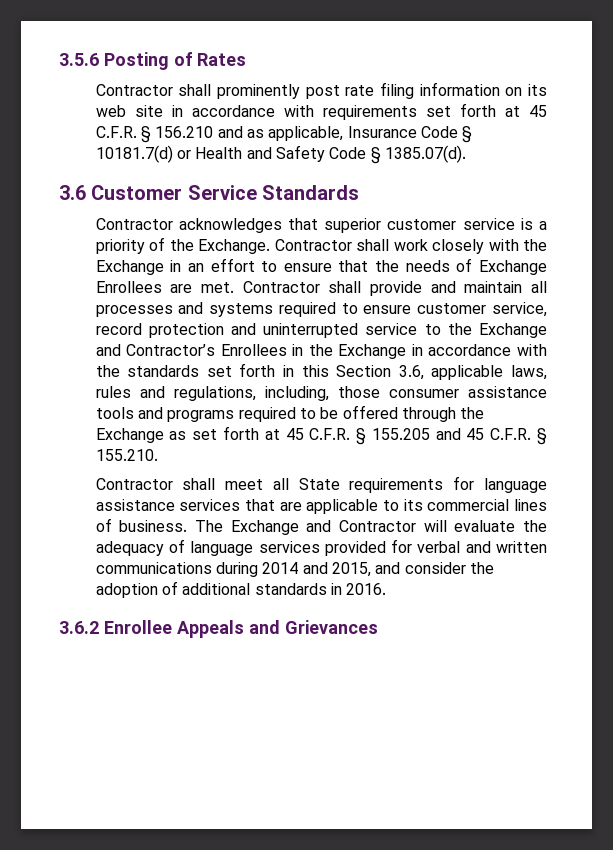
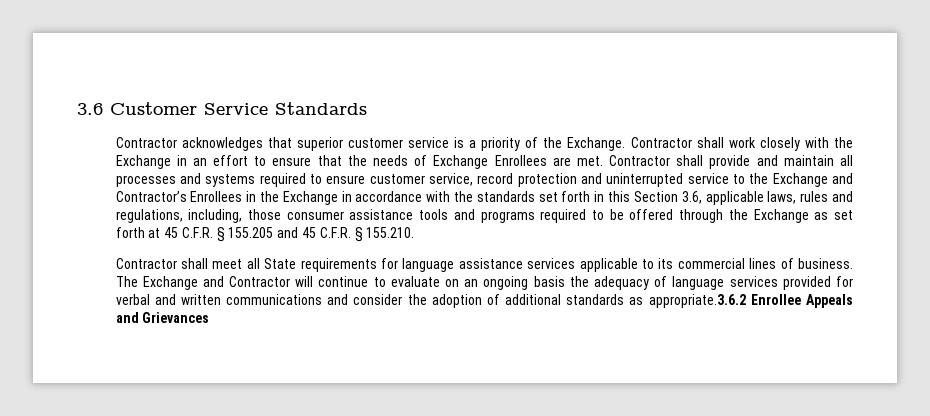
- 3.5.6 Posting of Rates
- Contractor shall prominently post rate filing information on its web site in accordance with requirements set forth at 45 C.F.R. § 156.210 and as applicable, Insurance Code § 10181.7(d) or Health and Safety Code § 1385.07(d).
- Contractor shall meet all State requirements for language assistance services that are applicable to its commercial lines of business.
+ Contractor shall meet all State requirements for language assistance services applicable to its commercial lines of business.
- The Exchange and Contractor will evaluate the adequacy of language services provided for verbal and written communications during 2014 and 2015, and consider the adoption of additional standards in 2016.
- 3.6.2 Enrollee Appeals and Grievances
+ The Exchange and Contractor will continue to evaluate on an ongoing basis the adequacy of language services provided for verbal and written communications and consider the adoption of additional standards as appropriate.3.6.2 Enrollee Appeals and Grievances

